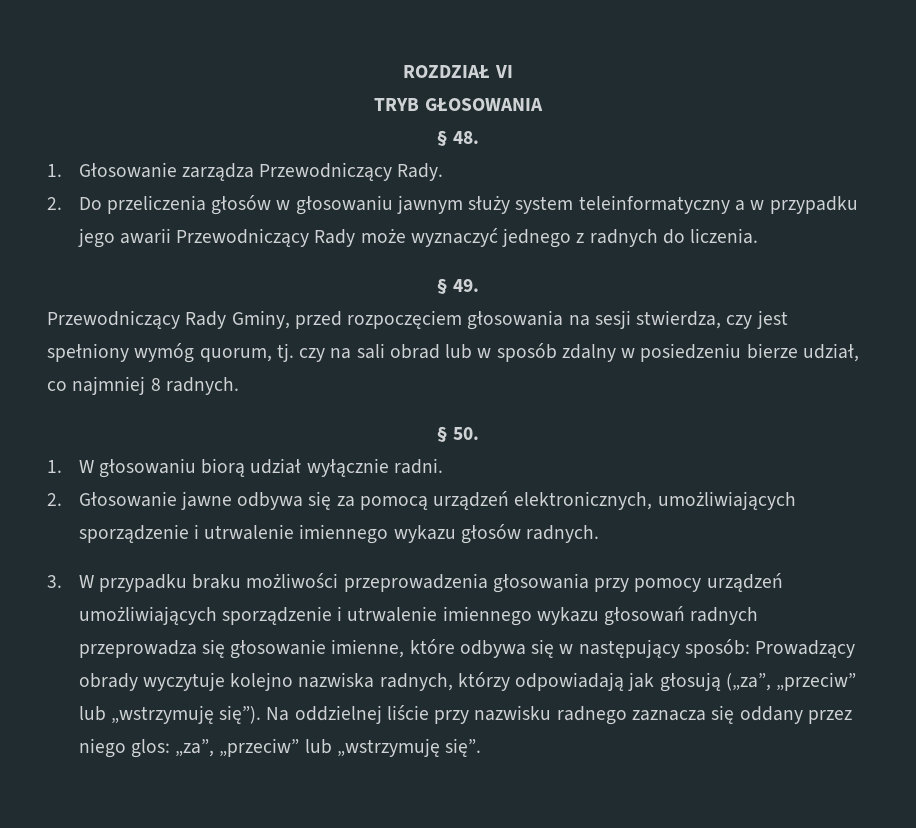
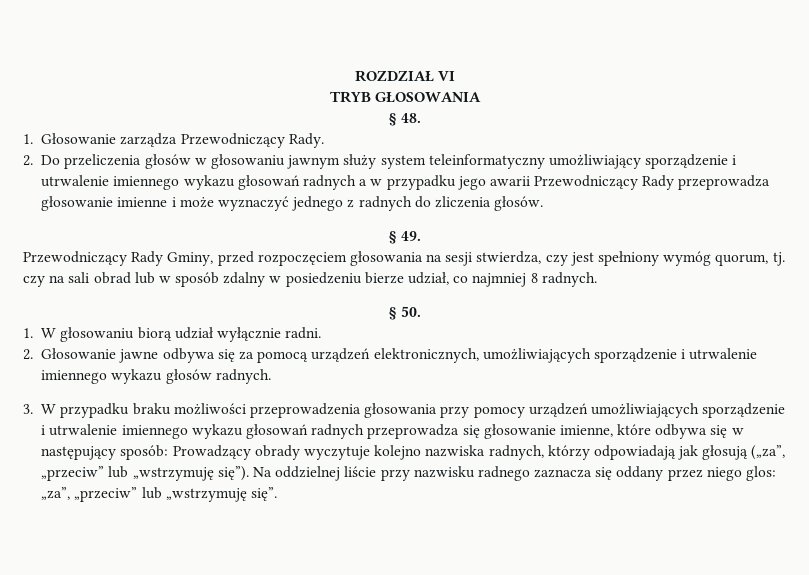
- 2. Do przeliczenia głosów w głosowaniu jawnym służy system teleinformatyczny a w przypadku jego awarii Przewodniczący Rady może wyznaczyć jednego z radnych do liczenia.
+ 2. Do przeliczenia głosów w głosowaniu jawnym służy system teleinformatyczny umożliwiający sporządzenie i utrwalenie imiennego wykazu głosowań radnych a w przypadku jego awarii Przewodniczący Rady przeprowadza głosowanie imienne i może wyznaczyć jednego z radnych do zliczenia głosów.

